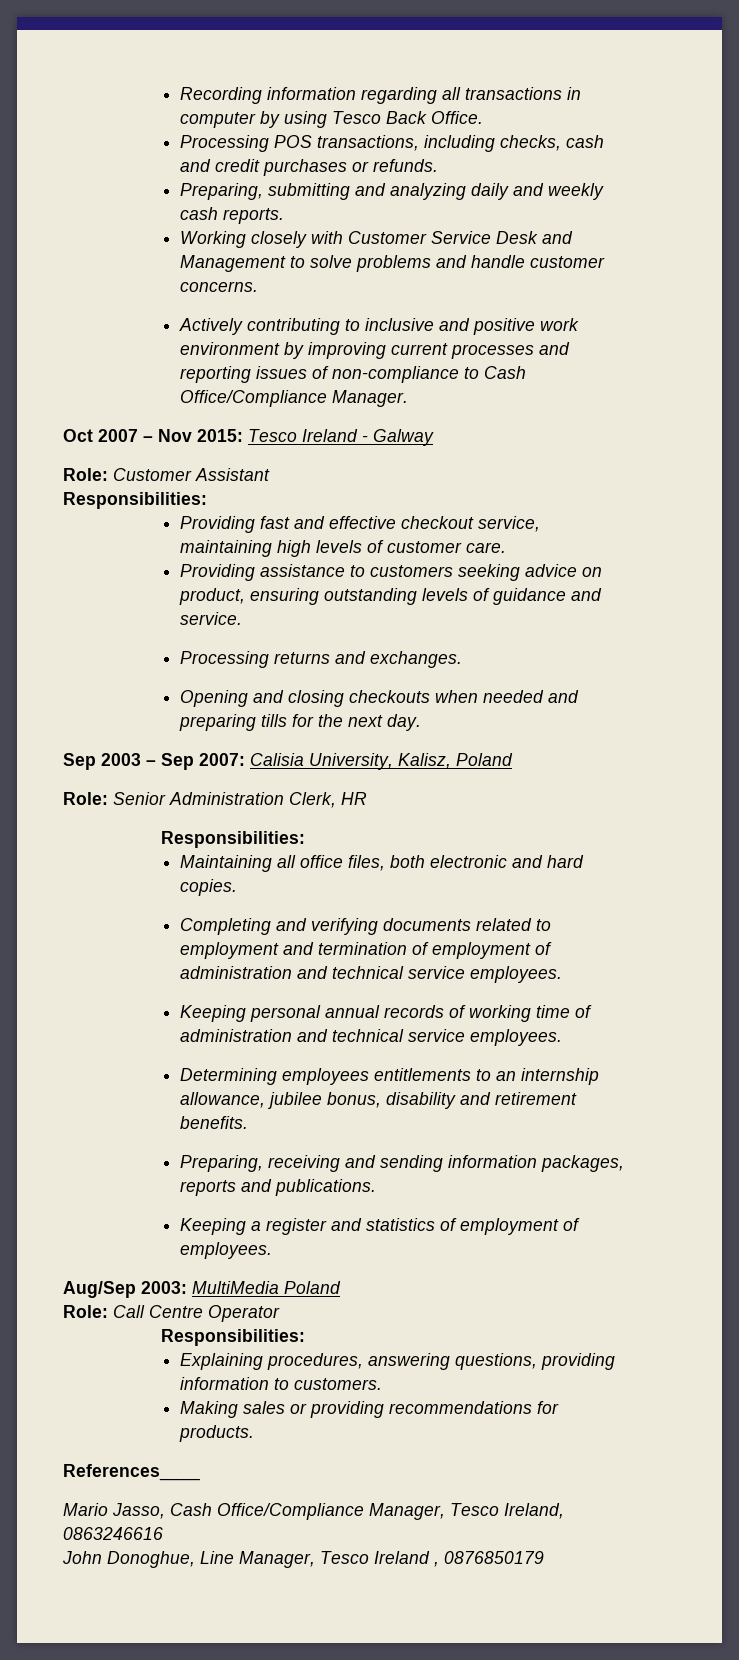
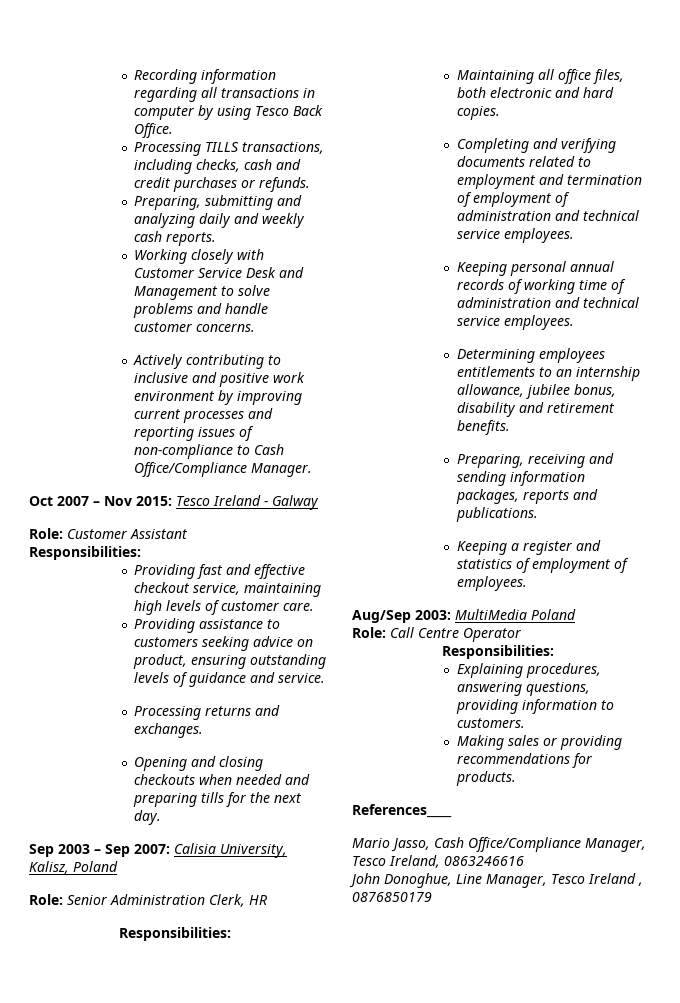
- Processing POS transactions, including checks, cash and credit purchases or refunds.
+ Processing TILLS transactions, including checks, cash and credit purchases or refunds.

